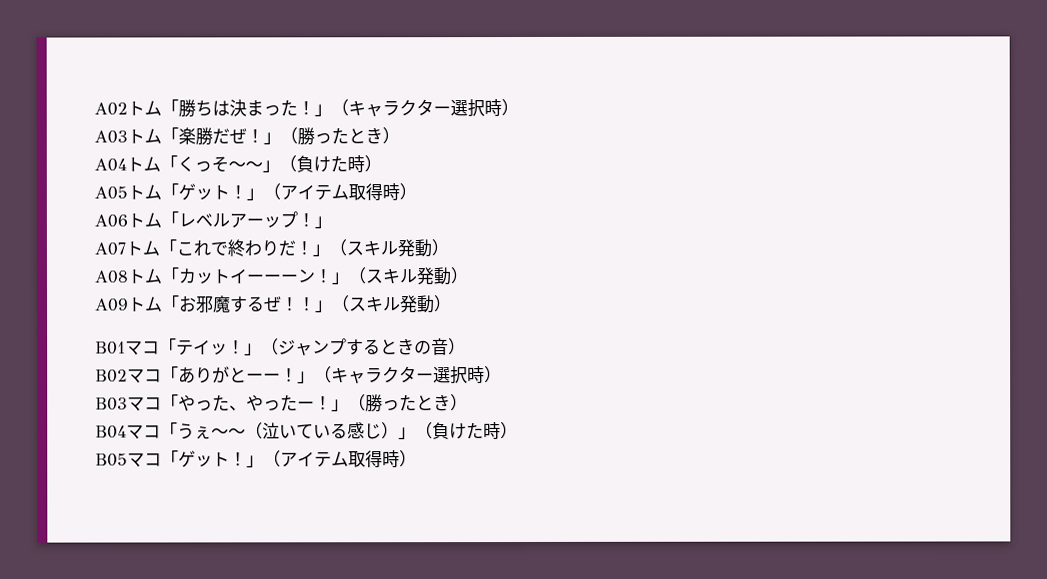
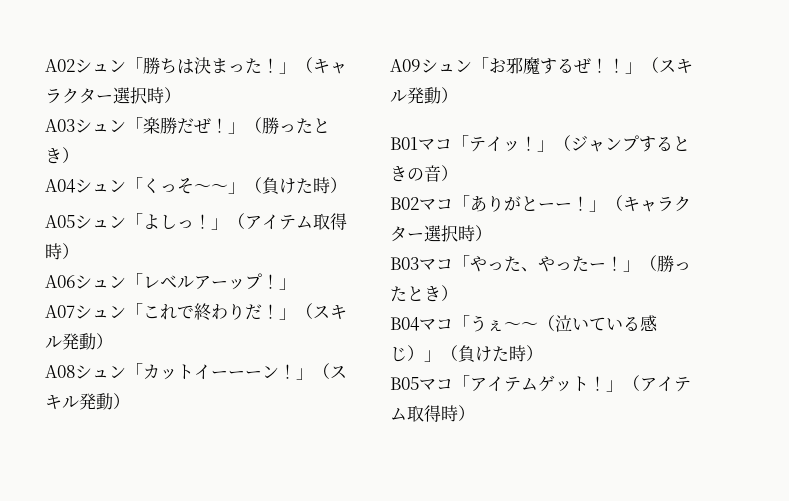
- A02トム「勝ちは決まった！」（キャラクター選択時）
+ A02シュン「勝ちは決まった！」（キャラクター選択時）
- A03トム「楽勝だぜ！」（勝ったとき）
+ A03シュン「楽勝だぜ！」（勝ったとき）
- A04トム「くっそ～～」（負けた時）
+ A04シュン「くっそ～～」（負けた時）
- A05トム「ゲット！」（アイテム取得時）
+ A05シュン「よしっ！」（アイテム取得時）
- A06トム「レベルアーップ！」
+ A06シュン「レベルアーップ！」
- A07トム「これで終わりだ！」（スキル発動）
+ A07シュン「これで終わりだ！」（スキル発動）
- A08トム「カットイーーーン！」（スキル発動）
+ A08シュン「カットイーーーン！」（スキル発動）
- A09トム「お邪魔するぜ！
+ A09シュン「お邪魔するぜ！
- B05マコ「ゲット！」（アイテム取得時）
+ B05マコ「アイテムゲット！」（アイテム取得時）

